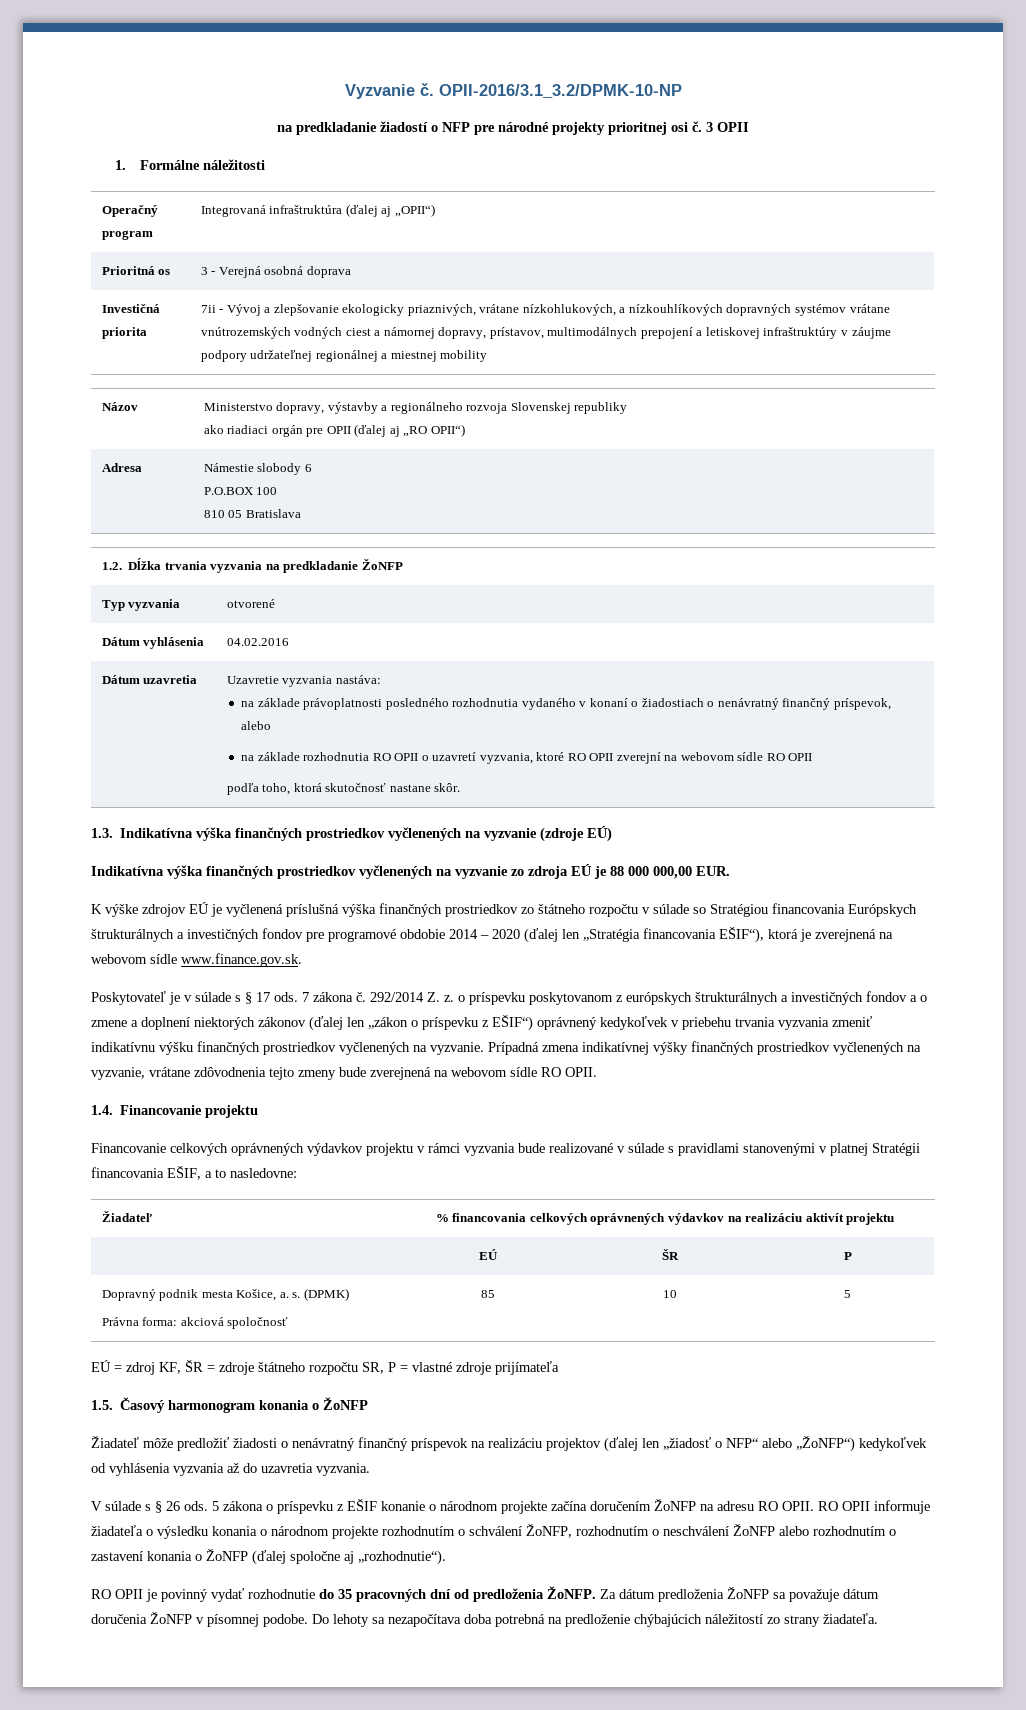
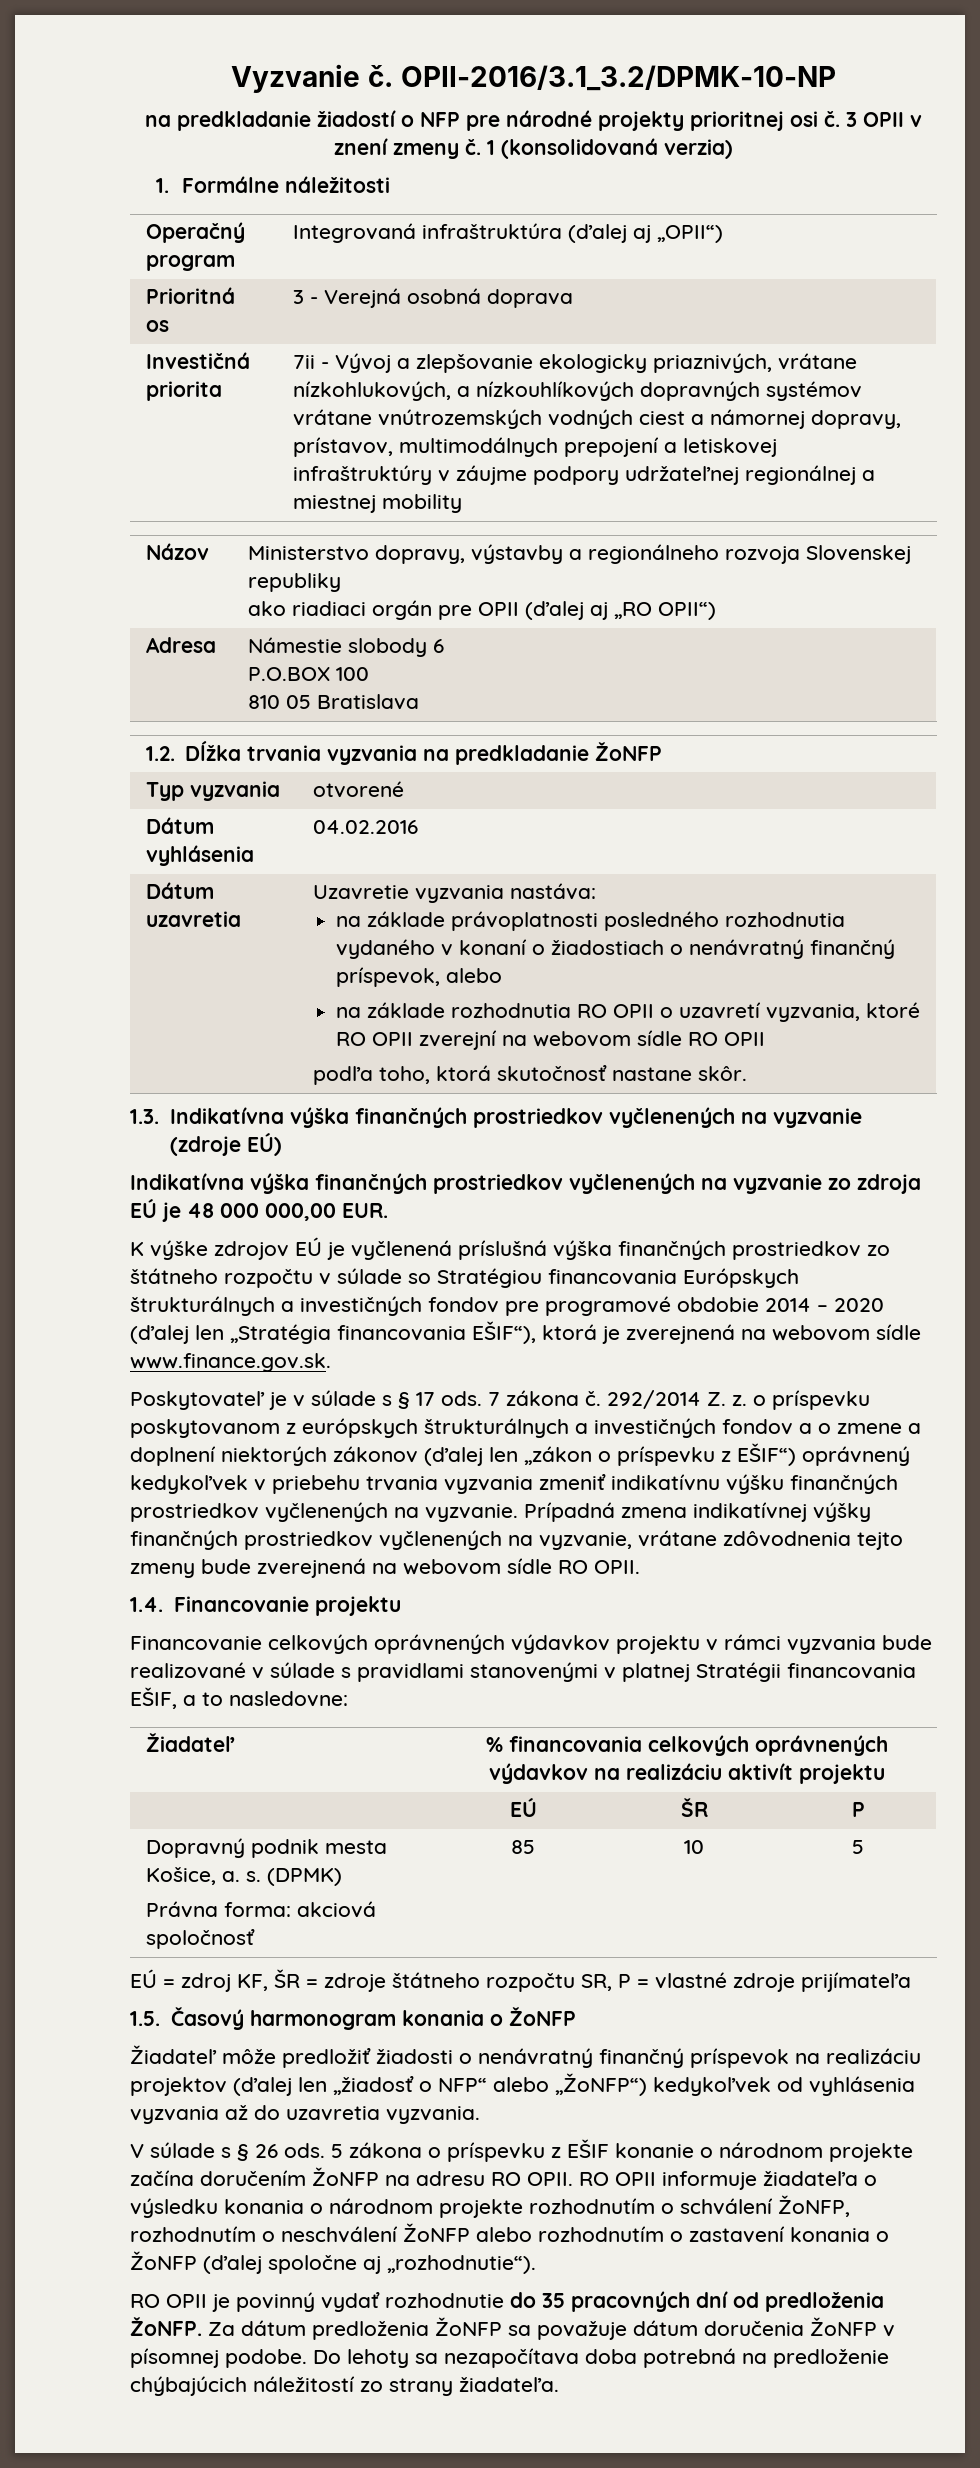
- 3 OPII
+ 3 OPII v znení zmeny č. 1 (konsolidovaná verzia)
- Indikatívna výška finančných prostriedkov vyčlenených na vyzvanie zo zdroja EÚ je 88 000 000,00 EUR.
+ Indikatívna výška finančných prostriedkov vyčlenených na vyzvanie zo zdroja EÚ je 48 000 000,00 EUR.

